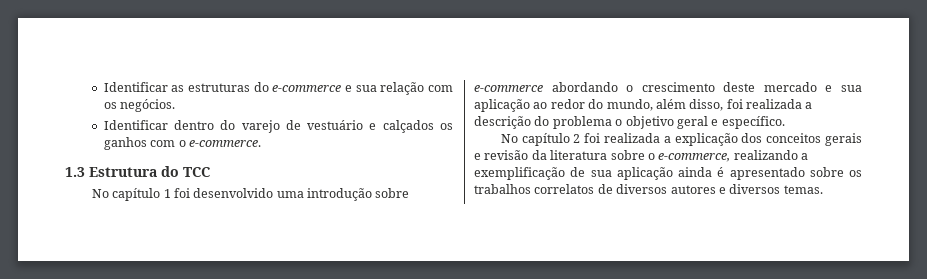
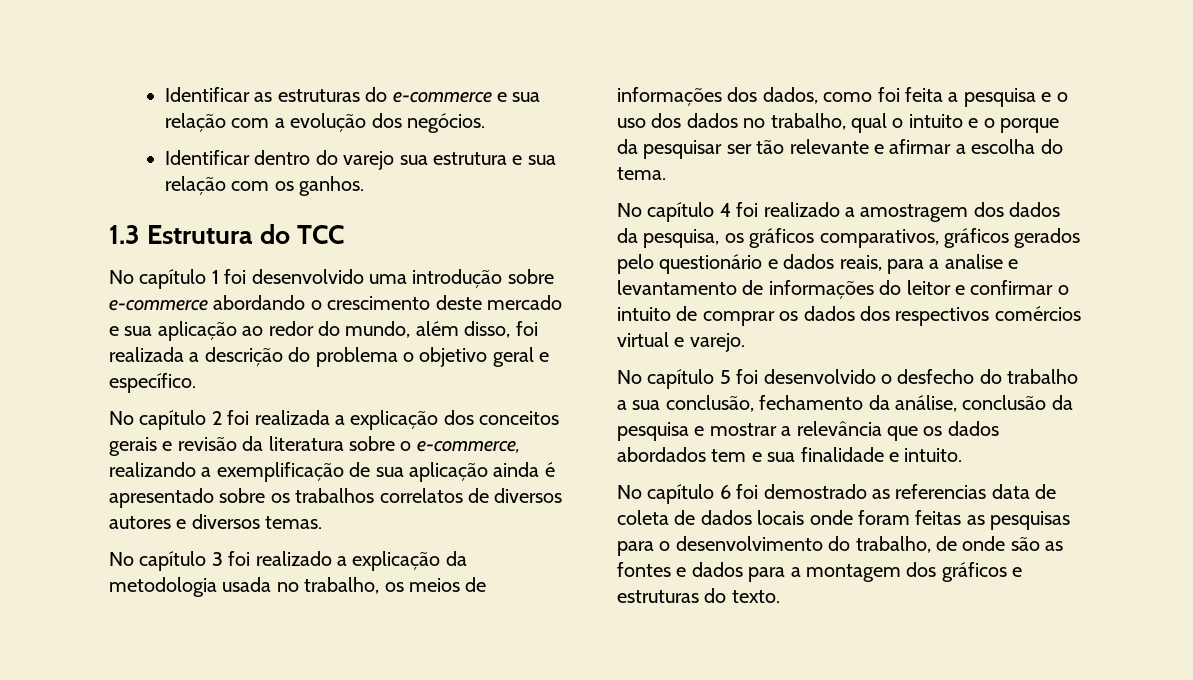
- Identificar as estruturas do e-commerce e sua relação com os negócios.
+ Identificar as estruturas do e-commerce e sua relação com a evolução dos negócios.
- Identificar dentro do varejo de vestuário e calçados os ganhos com o e-commerce.
+ Identificar dentro do varejo sua estrutura e sua relação com os ganhos.
+ No capítulo 3 foi realizado a explicação da metodologia usada no trabalho, os meios de informações dos dados, como foi feita a pesquisa e o uso dos dados no trabalho, qual o intuito e o porque da pesquisar ser tão relevante e afirmar a escolha do tema.
+ No capítulo 4 foi realizado a amostragem dos dados da pesquisa, os gráficos comparativos, gráficos gerados pelo questionário e dados reais, para a analise e levantamento de informações do leitor e confirmar o intuito de comprar os dados dos respectivos comércios virtual e varejo.
+ No capítulo 5 foi desenvolvido o desfecho do trabalho a sua conclusão, fechamento da análise, conclusão da pesquisa e mostrar a relevância que os dados abordados tem e sua finalidade e intuito.
+ No capítulo 6 foi demostrado as referencias data de coleta de dados locais onde foram feitas as pesquisas para o desenvolvimento do trabalho, de onde são as fontes e dados para a montagem dos gráficos e estruturas do texto.

